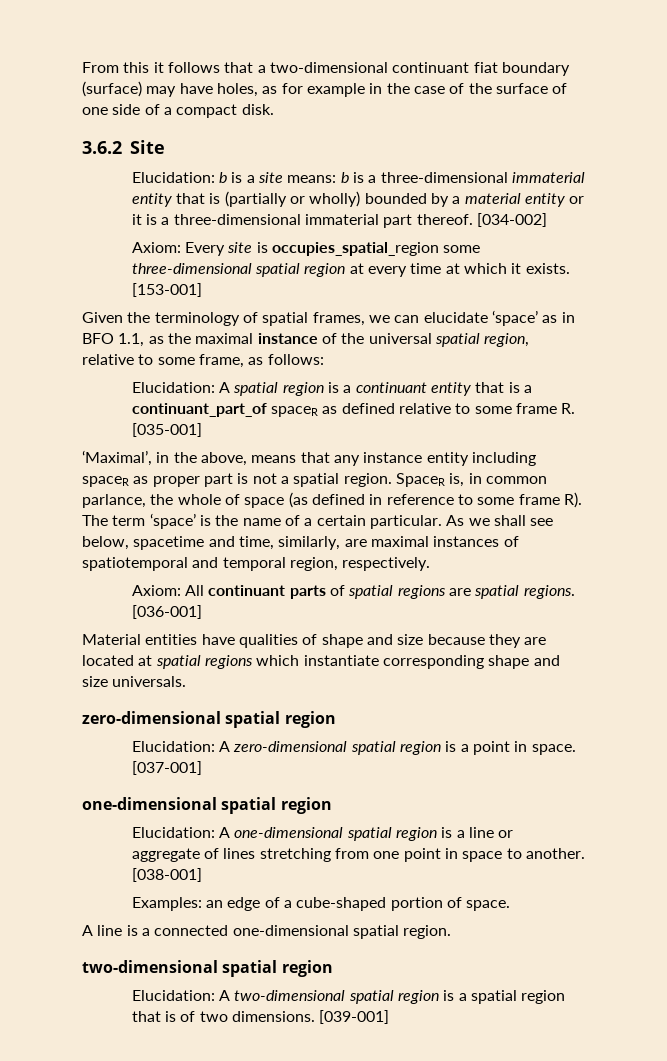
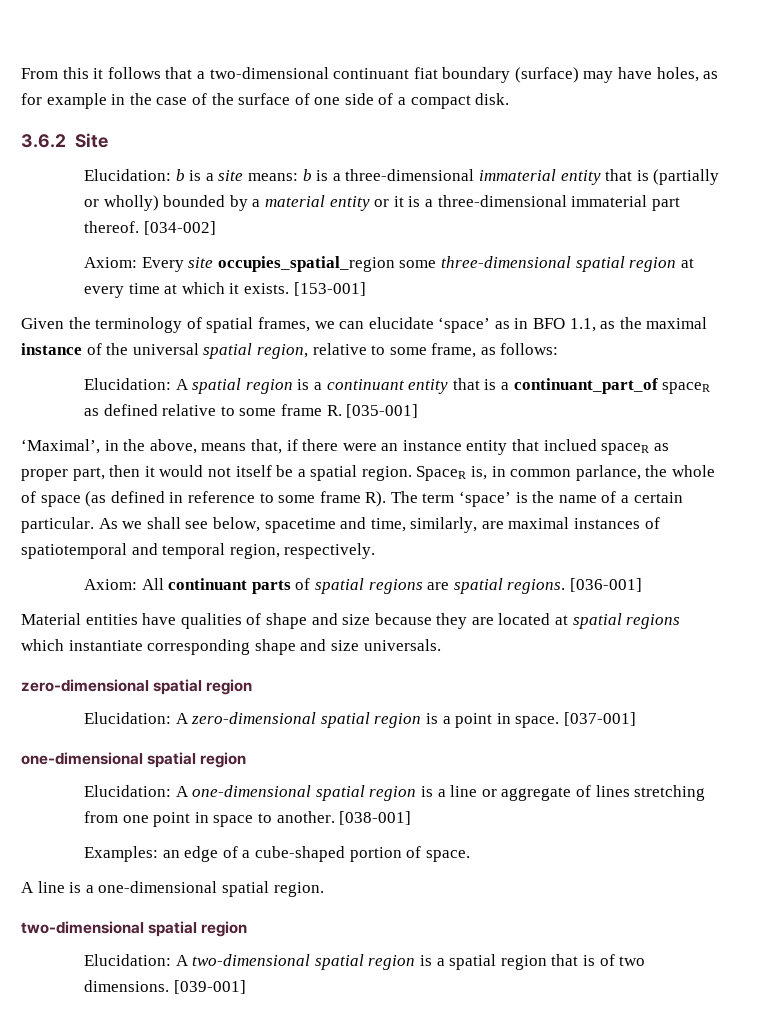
- Axiom: Every site is occupies_spatial_region some three-dimensional spatial region at every time at which it exists.
+ Axiom: Every site occupies_spatial_region some three-dimensional spatial region at every time at which it exists.
- ‘Maximal’, in the above, means that any instance entity including spaceR as proper part is not a spatial region.
+ ‘Maximal’, in the above, means that, if there were an instance entity that inclued spaceR as proper part, then it would not itself be a spatial region.
- A line is a connected one-dimensional spatial region.
+ A line is a one-dimensional spatial region.

